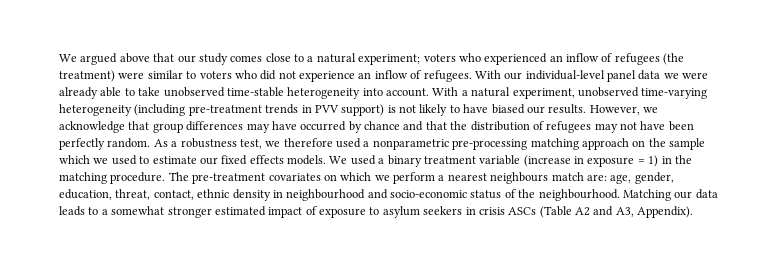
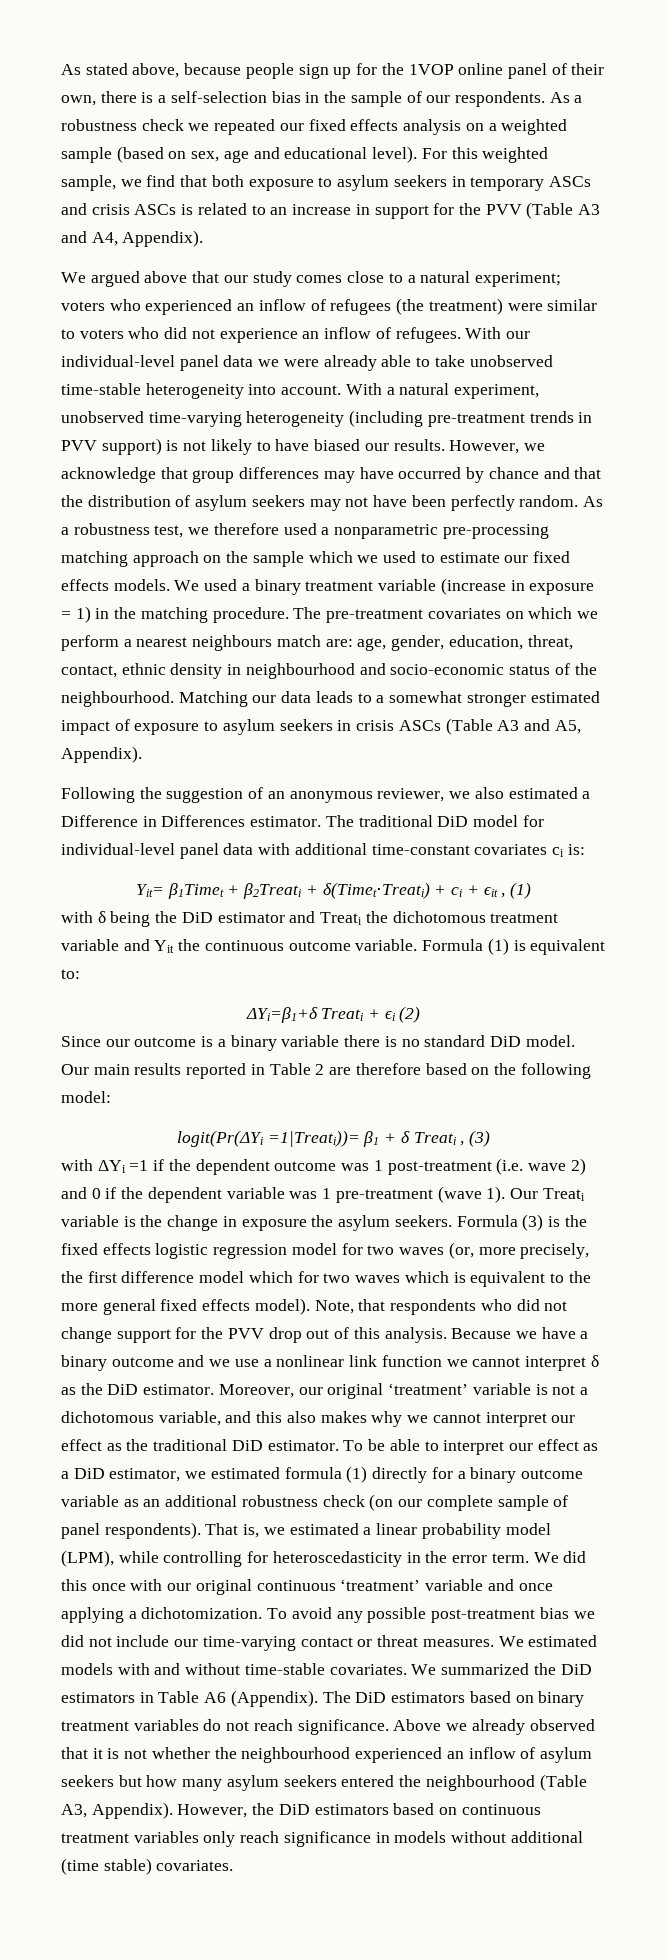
+ As stated above, because people sign up for the 1VOP online panel of their own, there is a self-selection bias in the sample of our respondents. As a robustness check we repeated our fixed effects analysis on a weighted sample (based on sex, age and educational level). For this weighted sample, we find that both exposure to asylum seekers in temporary ASCs and crisis ASCs is related to an increase in support for the PVV (Table A3 and A4, Appendix).
- However, we acknowledge that group differences may have occurred by chance and that the distribution of refugees may not have been perfectly random.
+ However, we acknowledge that group differences may have occurred by chance and that the distribution of asylum seekers may not have been perfectly random.
- Matching our data leads to a somewhat stronger estimated impact of exposure to asylum seekers in crisis ASCs (Table A2 and A3, Appendix).
+ Matching our data leads to a somewhat stronger estimated impact of exposure to asylum seekers in crisis ASCs (Table A3 and A5, Appendix).
+ Following the suggestion of an anonymous reviewer, we also estimated a Difference in Differences estimator. The traditional DiD model for individual-level panel data with additional time-constant covariates ci is:
+ Yit= β1Timet + β2Treati + δ(Timet⋅Treati) + ci + ϵit , (1)
+ with δ being the DiD estimator and Treati the dichotomous treatment variable and Yit the continuous outcome variable. Formula (1) is equivalent to:
+ ΔYi=β1+δ Treati + ϵi (2)
+ Since our outcome is a binary variable there is no standard DiD model. Our main results reported in Table 2 are therefore based on the following model:
+ logit(Pr(ΔYi =1|Treati))= β1 + δ Treati , (3)
+ with ΔYi =1 if the dependent outcome was 1 post-treatment (i.e. wave 2) and 0 if the dependent variable was 1 pre-treatment (wave 1). Our Treati variable is the change in exposure the asylum seekers. Formula (3) is the fixed effects logistic regression model for two waves (or, more precisely, the first difference model which for two waves which is equivalent to the more general fixed effects model). Note, that respondents who did not change support for the PVV drop out of this analysis. Because we have a binary outcome and we use a nonlinear link function we cannot interpret δ as the DiD estimator. Moreover, our original ‘treatment’ variable is not a dichotomous variable, and this also makes why we cannot interpret our effect as the traditional DiD estimator. To be able to interpret our effect as a DiD estimator, we estimated formula (1) directly for a binary outcome variable as an additional robustness check (on our complete sample of panel respondents). That is, we estimated a linear probability model (LPM), while controlling for heteroscedasticity in the error term. We did this once with our original continuous ‘treatment’ variable and once applying a dichotomization. To avoid any possible post-treatment bias we did not include our time-varying contact or threat measures. We estimated models with and without time-stable covariates. We summarized the DiD estimators in Table A6 (Appendix). The DiD estimators based on binary treatment variables do not reach significance. Above we already observed that it is not whether the neighbourhood experienced an inflow of asylum seekers but how many asylum seekers entered the neighbourhood (Table A3, Appendix). However, the DiD estimators based on continuous treatment variables only reach significance in models without additional (time stable) covariates.

